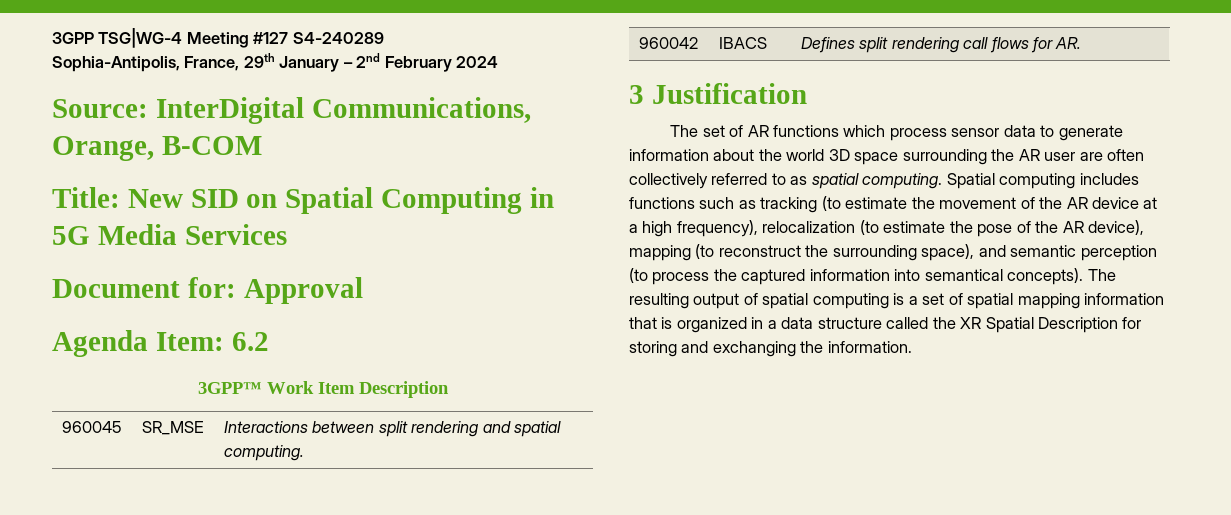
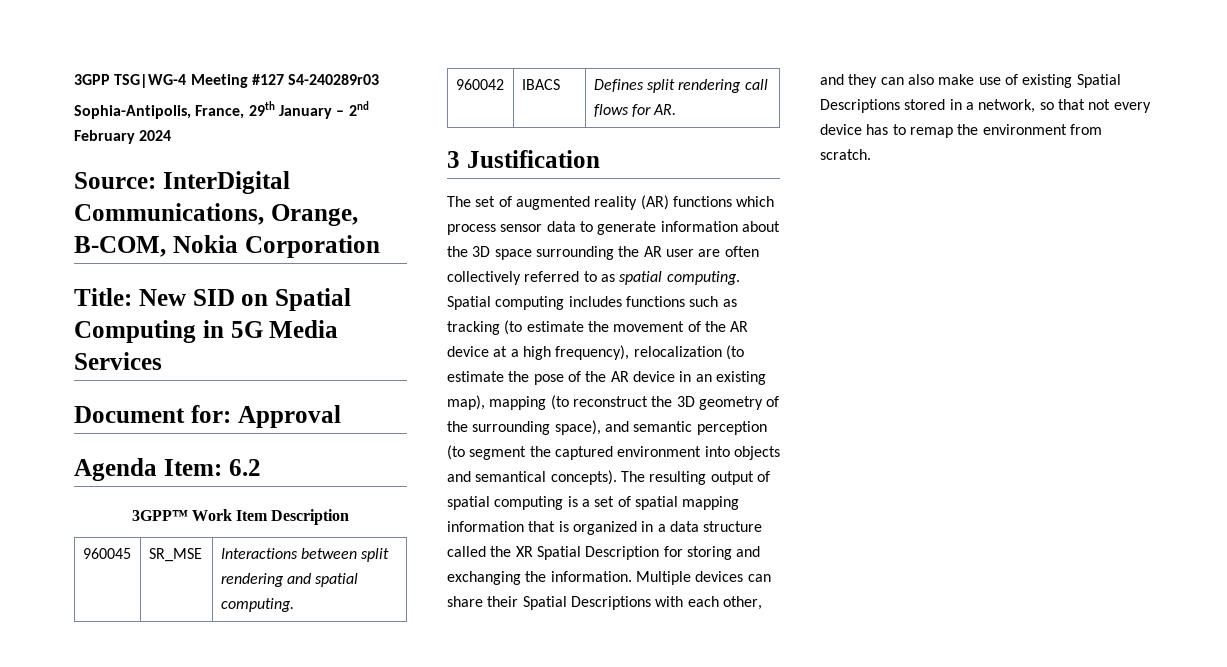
- 3GPP TSG|WG-4 Meeting #127 S4-240289
+ 3GPP TSG|WG-4 Meeting #127 S4-240289r03
- Source: InterDigital Communications, Orange, B-COM
+ Source: InterDigital Communications, Orange, B-COM, Nokia Corporation
- The set of AR functions which process sensor data to generate information about the world 3D space surrounding the AR user are often collectively referred to as spatial computing.
+ The set of augmented reality (AR) functions which process sensor data to generate information about the 3D space surrounding the AR user are often collectively referred to as spatial computing.
- Spatial computing includes functions such as tracking (to estimate the movement of the AR device at a high frequency), relocalization (to estimate the pose of the AR device), mapping (to reconstruct the surrounding space), and semantic perception (to process the captured information into semantical concepts).
+ Spatial computing includes functions such as tracking (to estimate the movement of the AR device at a high frequency), relocalization (to estimate the pose of the AR device in an existing map), mapping (to reconstruct the 3D geometry of the surrounding space), and semantic perception (to segment the captured environment into objects and semantical concepts).
+ Multiple devices can share their Spatial Descriptions with each other, and they can also make use of existing Spatial Descriptions stored in a network, so that not every device has to remap the environment from scratch.

